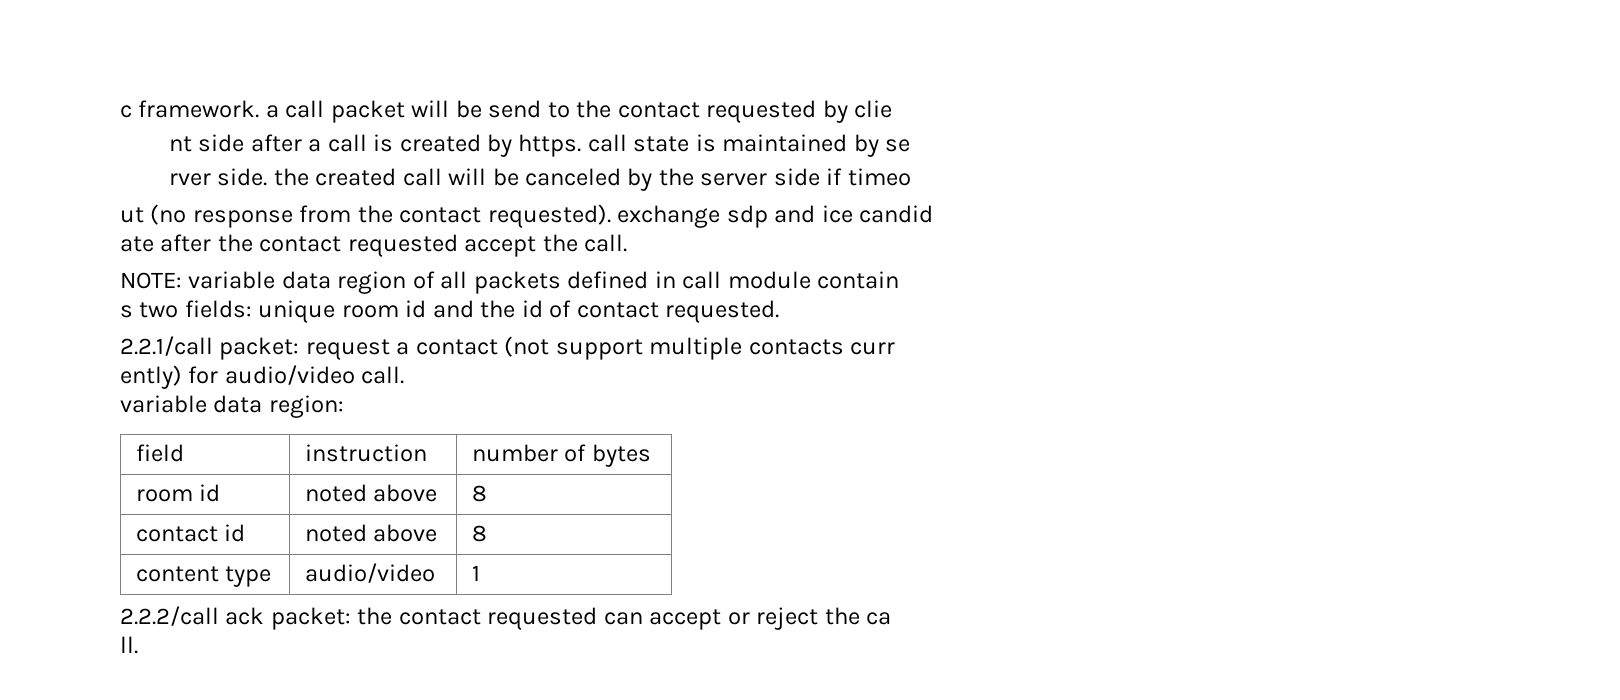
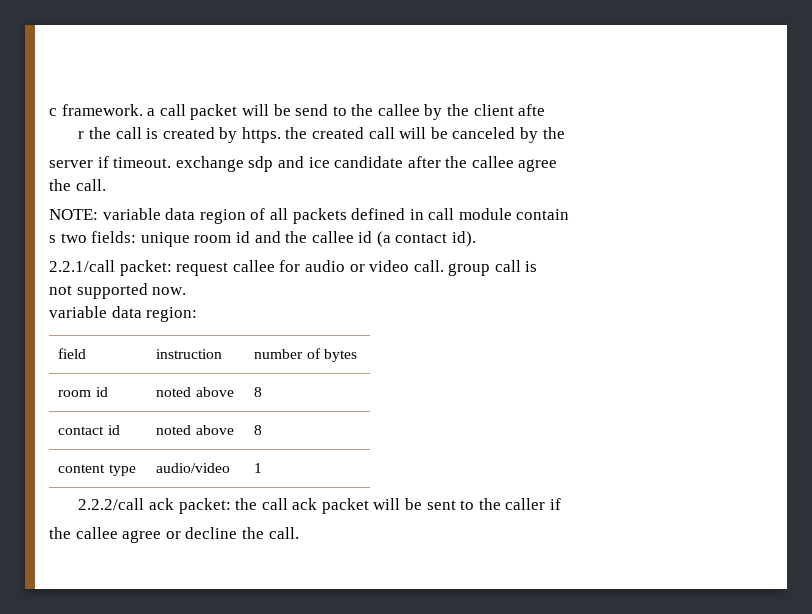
- c framework. a call packet will be send to the contact requested by clie
- nt side after a call is created by https. call state is maintained by se
- rver side. the created call will be canceled by the server side if timeo
- ut (no response from the contact requested). exchange sdp and ice candid
- ate after the contact requested accept the call.
+ c framework. a call packet will be send to the callee by the client afte
+ r the call is created by https. the created call will be canceled by the
+ server if timeout. exchange sdp and ice candidate after the callee agree
+ the call.
- s two fields: unique room id and the id of contact requested.
- 2.2.1/call packet: request a contact (not support multiple contacts curr
- ently) for audio/video call.
+ s two fields: unique room id and the callee id (a contact id).
+ 2.2.1/call packet: request callee for audio or video call. group call is
+ not supported now.
- 2.2.2/call ack packet: the contact requested can accept or reject the ca
- ll.
+ 2.2.2/call ack packet: the call ack packet will be sent to the caller if
+ the callee agree or decline the call.

